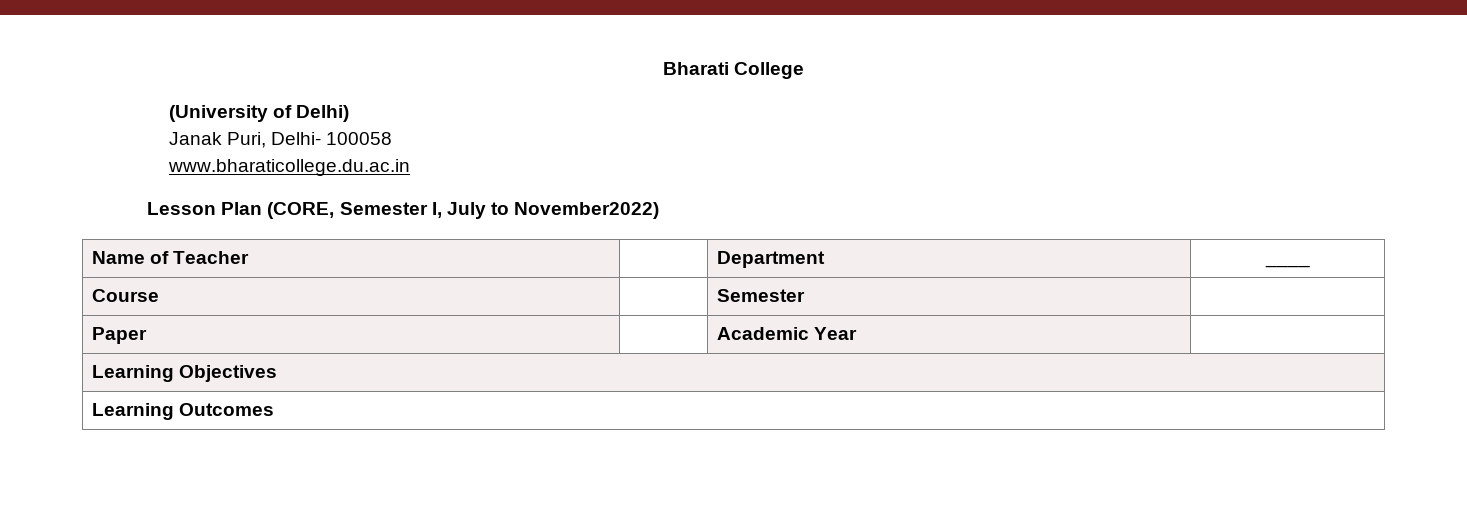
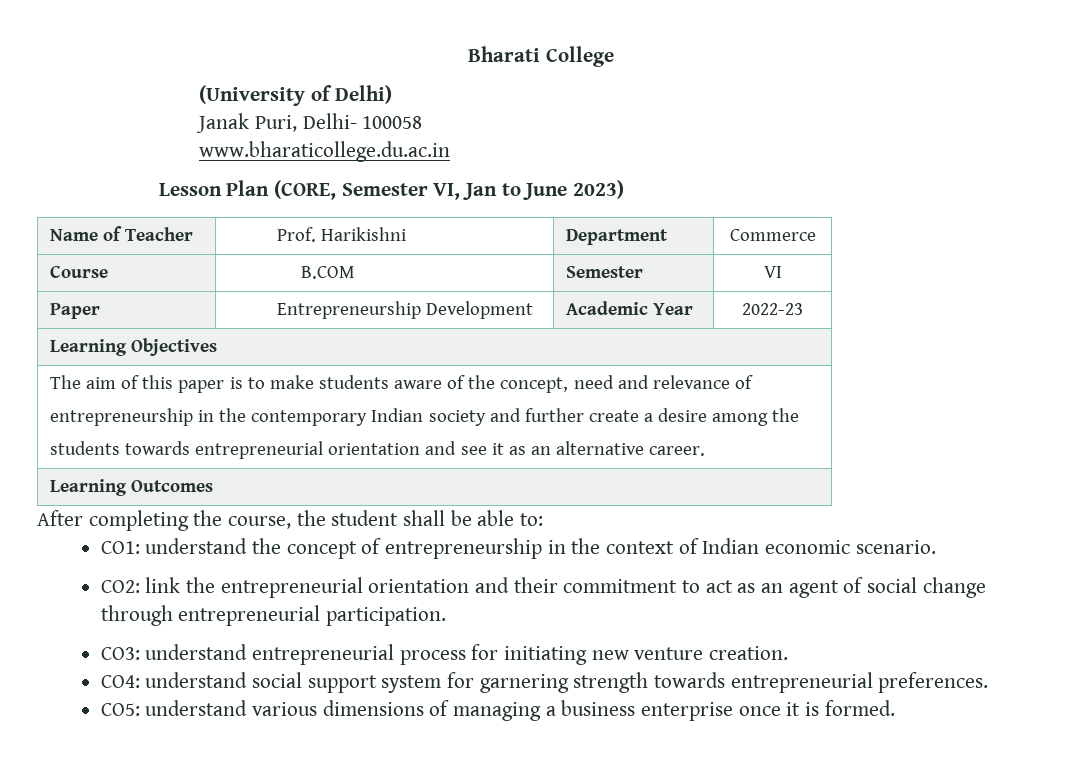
- Lesson Plan (CORE, Semester I, July to November2022)
+ Lesson Plan (CORE, Semester VI, Jan to June 2023)
- Name of Teacher | | Department | ____
+ Name of Teacher | Prof. Harikishni | Department | Commerce
- Course | | Semester |
+ Course | B.COM | Semester | VI
- Paper | | Academic Year |
+ Paper | Entrepreneurship Development | Academic Year | 2022-23
+ The aim of this paper is to make students aware of the concept, need and relevance of
+ entrepreneurship in the contemporary Indian society and further create a desire among the
+ students towards entrepreneurial orientation and see it as an alternative career.
  Learning Outcomes
+ After completing the course, the student shall be able to:
+ CO1: understand the concept of entrepreneurship in the context of Indian economic scenario.
+ CO2: link the entrepreneurial orientation and their commitment to act as an agent of social change through entrepreneurial participation.
+ CO3: understand entrepreneurial process for initiating new venture creation.
+ CO4: understand social support system for garnering strength towards entrepreneurial preferences.
+ CO5: understand various dimensions of managing a business enterprise once it is formed.

